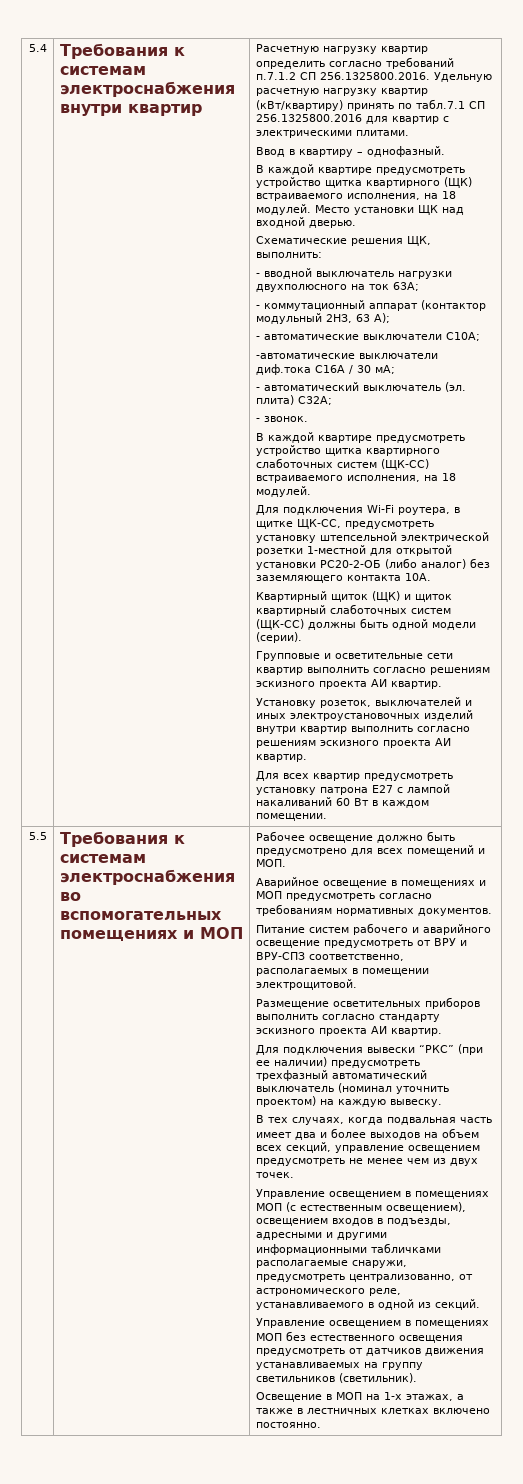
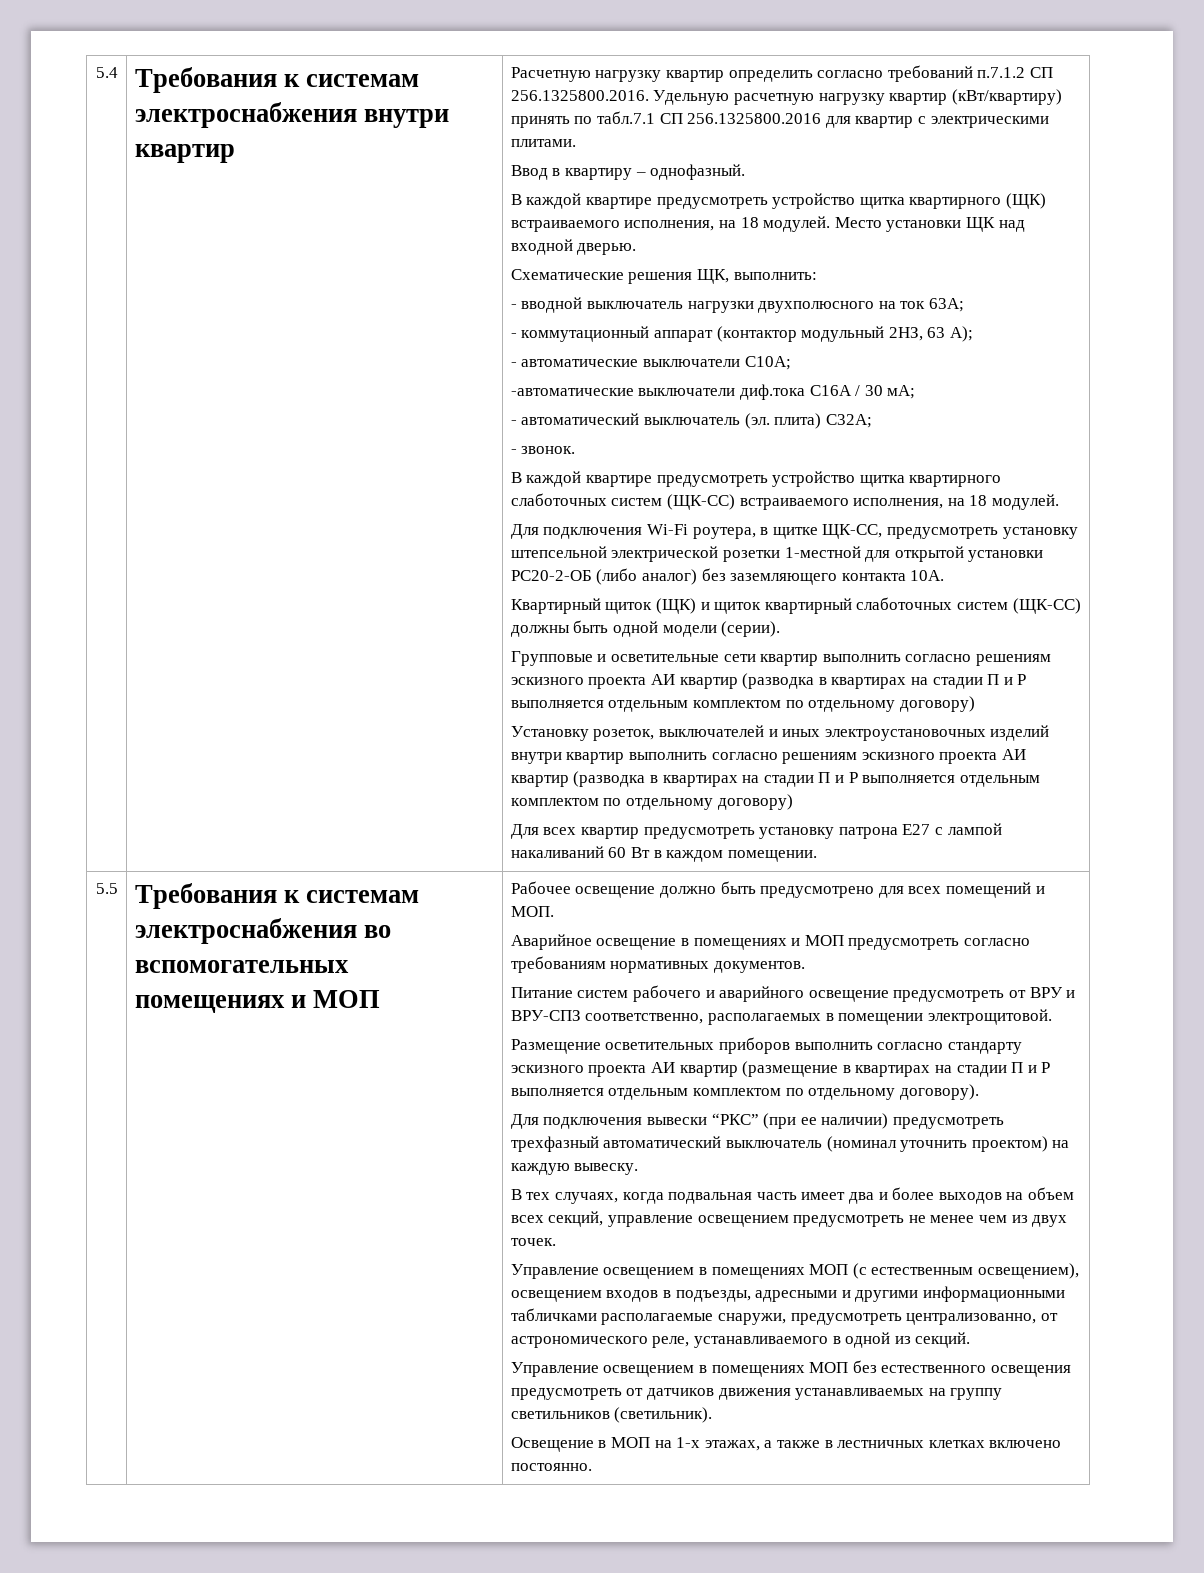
- Групповые и осветительные сети квартир выполнить согласно решениям эскизного проекта АИ квартир.
+ Групповые и осветительные сети квартир выполнить согласно решениям эскизного проекта АИ квартир (разводка в квартирах на стадии П и Р выполняется отдельным комплектом по отдельному договору)
- Установку розеток, выключателей и иных электроустановочных изделий внутри квартир выполнить согласно решениям эскизного проекта АИ квартир.
+ Установку розеток, выключателей и иных электроустановочных изделий внутри квартир выполнить согласно решениям эскизного проекта АИ квартир (разводка в квартирах на стадии П и Р выполняется отдельным комплектом по отдельному договору)
- Размещение осветительных приборов выполнить согласно стандарту эскизного проекта АИ квартир.
+ Размещение осветительных приборов выполнить согласно стандарту эскизного проекта АИ квартир (размещение в квартирах на стадии П и Р выполняется отдельным комплектом по отдельному договору).

